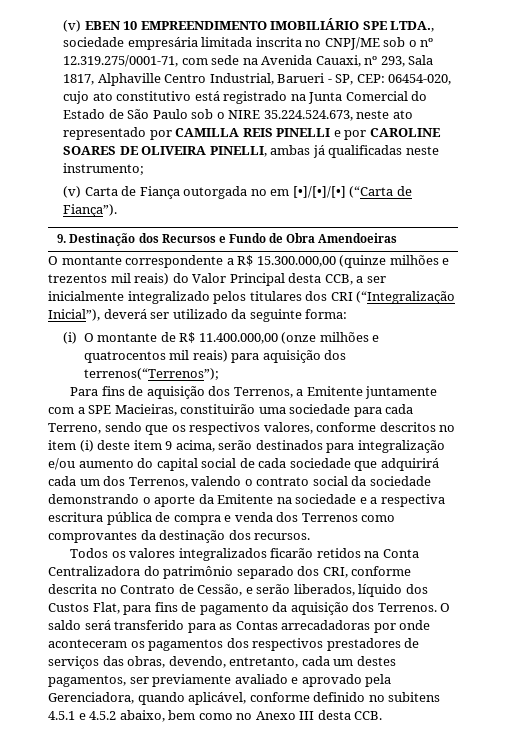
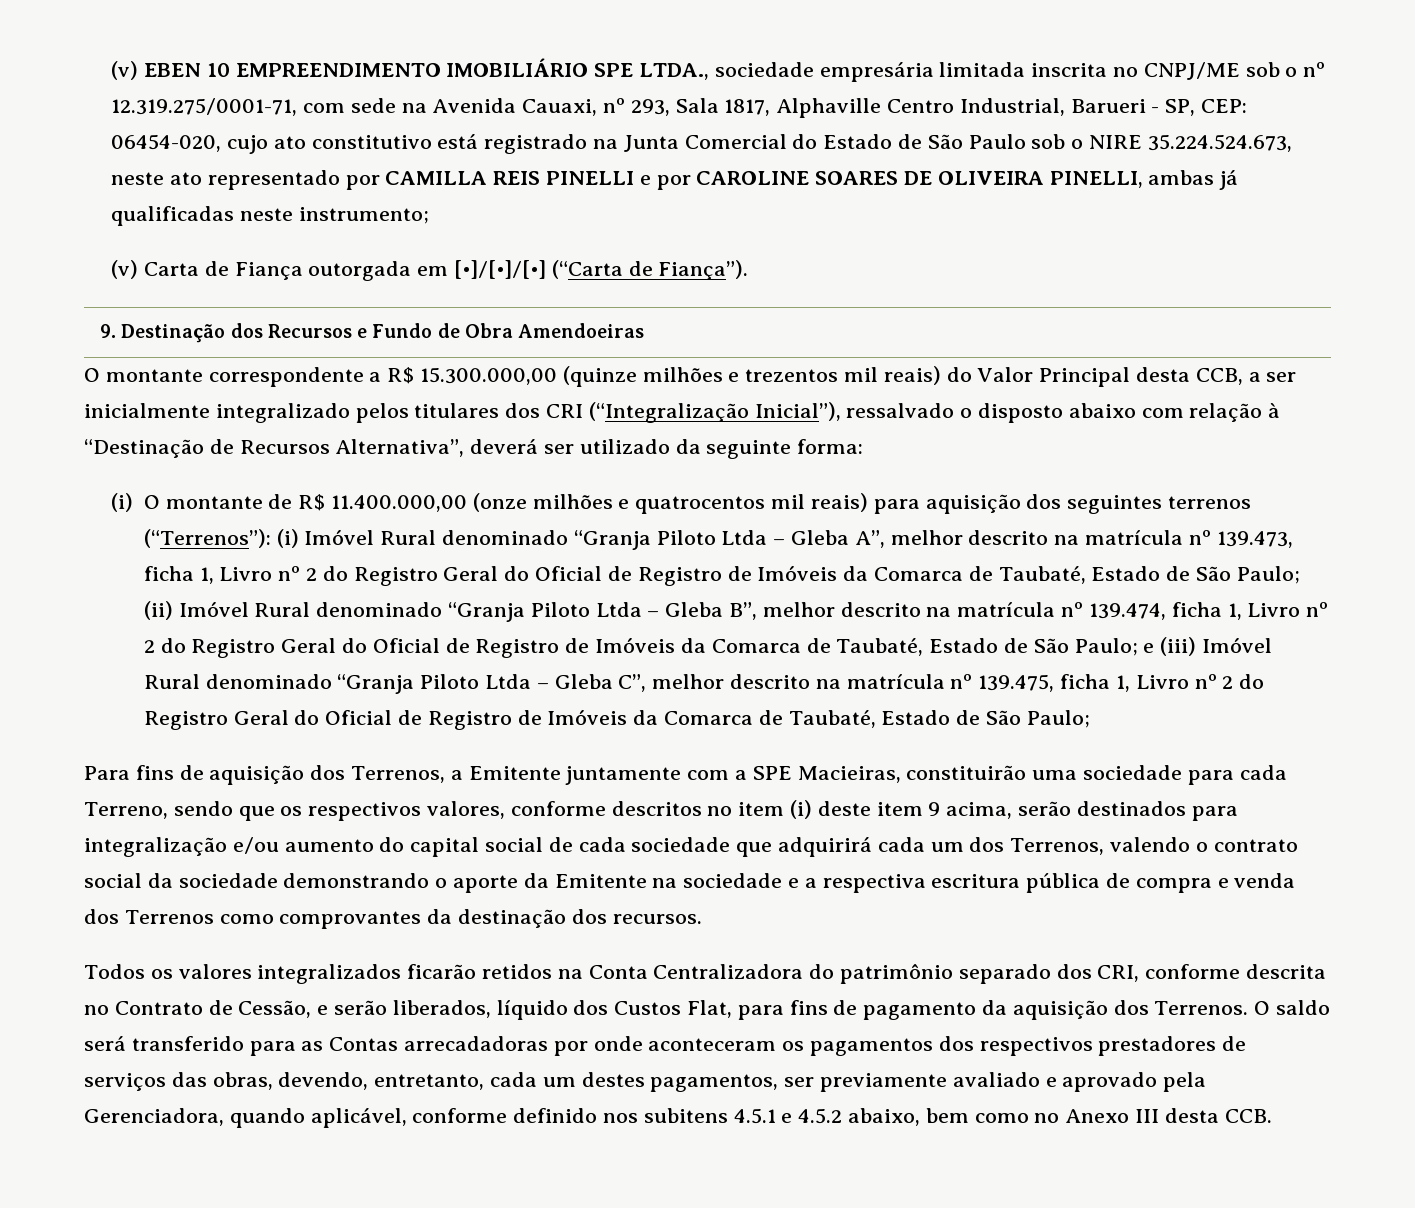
- (v) Carta de Fiança outorgada no em [•]/[•]/[•] (“Carta de Fiança”).
+ (v) Carta de Fiança outorgada em [•]/[•]/[•] (“Carta de Fiança”).
- O montante correspondente a R$ 15.300.000,00 (quinze milhões e trezentos mil reais) do Valor Principal desta CCB, a ser inicialmente integralizado pelos titulares dos CRI (“Integralização Inicial”), deverá ser utilizado da seguinte forma:
+ O montante correspondente a R$ 15.300.000,00 (quinze milhões e trezentos mil reais) do Valor Principal desta CCB, a ser inicialmente integralizado pelos titulares dos CRI (“Integralização Inicial”), ressalvado o disposto abaixo com relação à “Destinação de Recursos Alternativa”, deverá ser utilizado da seguinte forma:
- (i) O montante de R$ 11.400.000,00 (onze milhões e quatrocentos mil reais) para aquisição dos terrenos(“Terrenos”);
+ (i) O montante de R$ 11.400.000,00 (onze milhões e quatrocentos mil reais) para aquisição dos seguintes terrenos (“Terrenos”): (i) Imóvel Rural denominado “Granja Piloto Ltda – Gleba A”, melhor descrito na matrícula nº 139.473, ficha 1, Livro nº 2 do Registro Geral do Oficial de Registro de Imóveis da Comarca de Taubaté, Estado de São Paulo; (ii) Imóvel Rural denominado “Granja Piloto Ltda – Gleba B”, melhor descrito na matrícula nº 139.474, ficha 1, Livro nº 2 do Registro Geral do Oficial de Registro de Imóveis da Comarca de Taubaté, Estado de São Paulo; e (iii) Imóvel Rural denominado “Granja Piloto Ltda – Gleba C”, melhor descrito na matrícula nº 139.475, ficha 1, Livro nº 2 do Registro Geral do Oficial de Registro de Imóveis da Comarca de Taubaté, Estado de São Paulo;
- O saldo será transferido para as Contas arrecadadoras por onde aconteceram os pagamentos dos respectivos prestadores de serviços das obras, devendo, entretanto, cada um destes pagamentos, ser previamente avaliado e aprovado pela Gerenciadora, quando aplicável, conforme definido no subitens 4.5.1 e 4.5.2 abaixo, bem como no Anexo III desta CCB.
+ O saldo será transferido para as Contas arrecadadoras por onde aconteceram os pagamentos dos respectivos prestadores de serviços das obras, devendo, entretanto, cada um destes pagamentos, ser previamente avaliado e aprovado pela Gerenciadora, quando aplicável, conforme definido nos subitens 4.5.1 e 4.5.2 abaixo, bem como no Anexo III desta CCB.

